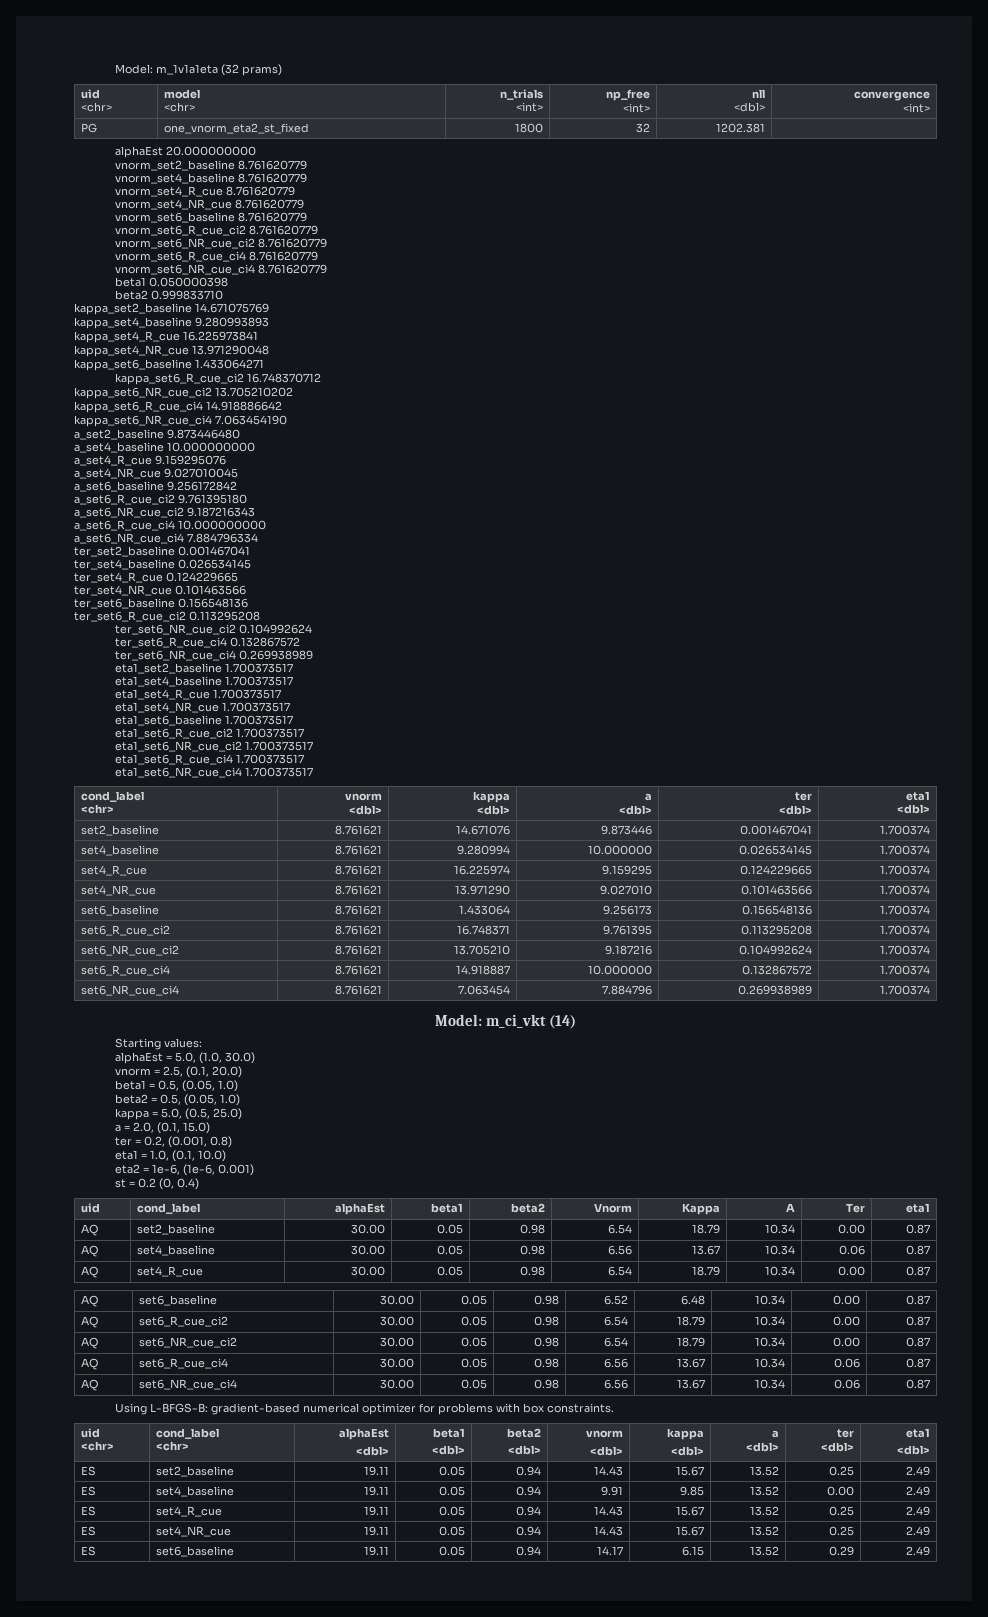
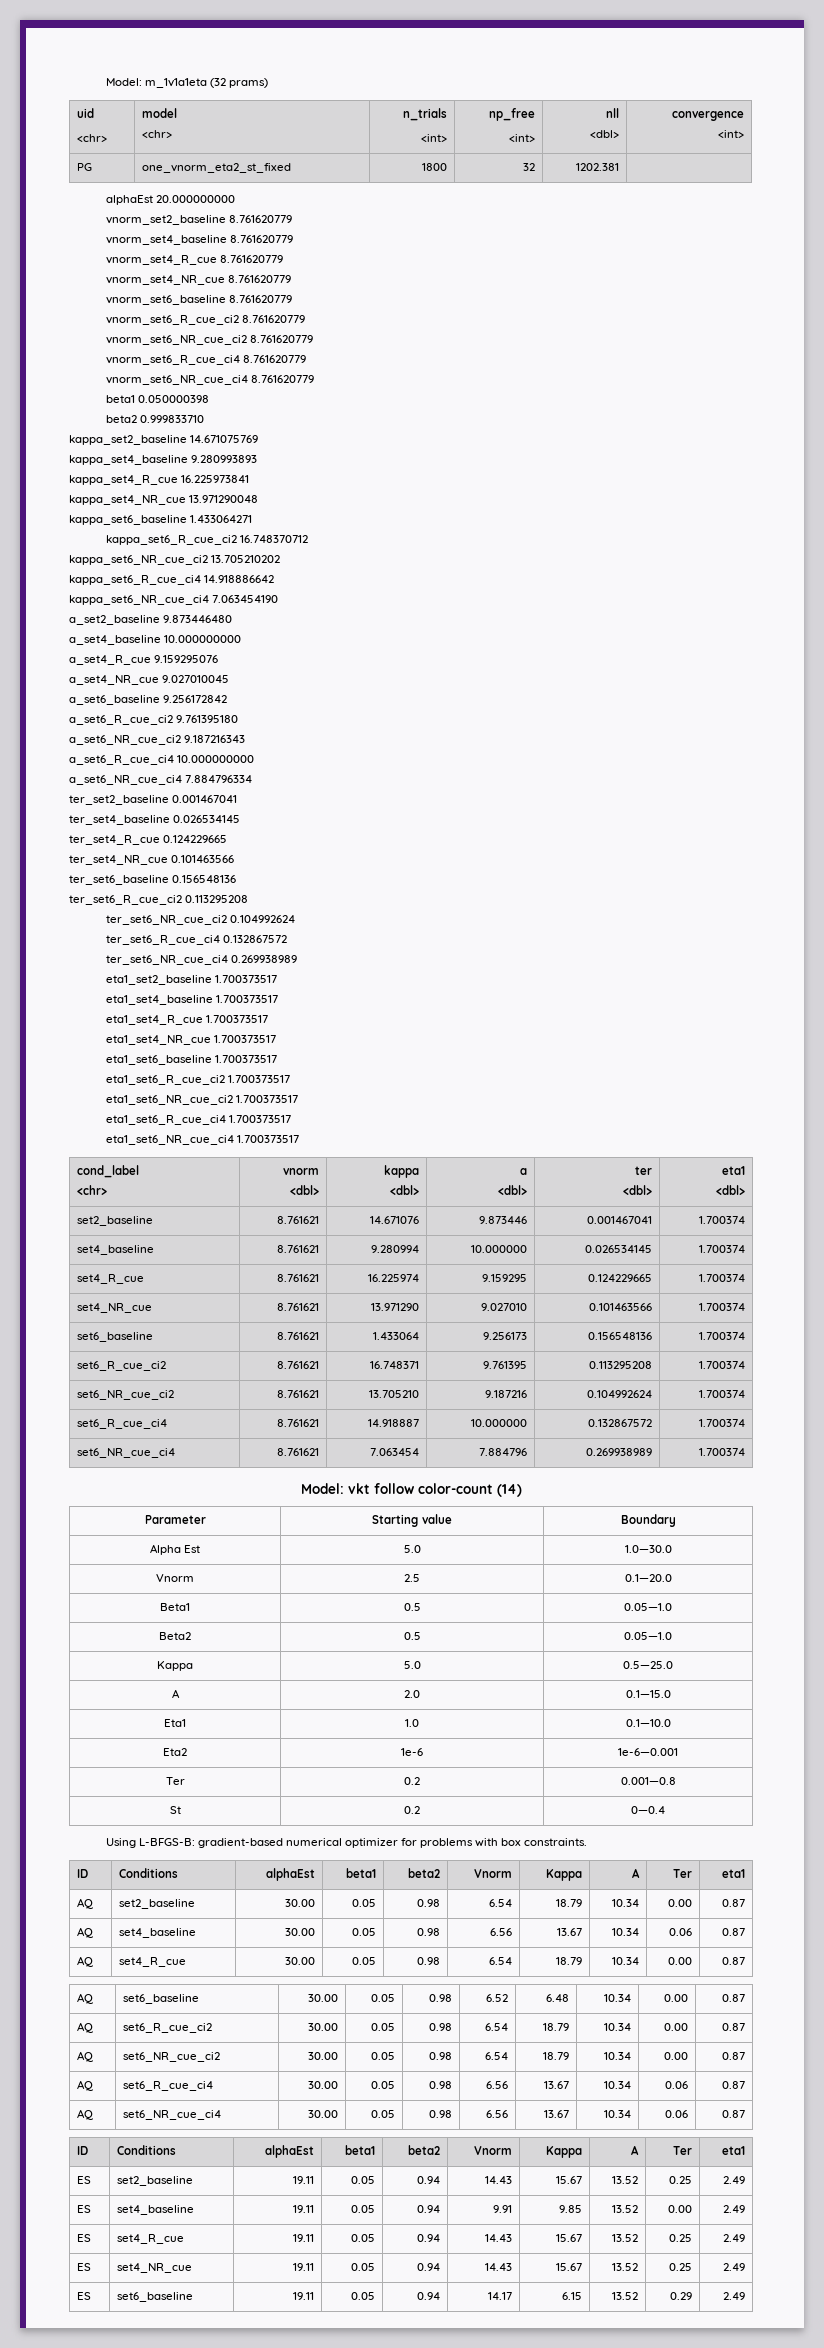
- Model: m_ci_vkt (14)
- Starting values:
- alphaEst = 5.0, (1.0, 30.0)
- vnorm = 2.5, (0.1, 20.0)
- beta1 = 0.5, (0.05, 1.0)
- beta2 = 0.5, (0.05, 1.0)
- kappa = 5.0, (0.5, 25.0)
- a = 2.0, (0.1, 15.0)
- ter = 0.2, (0.001, 0.8)
- eta1 = 1.0, (0.1, 10.0)
- eta2 = 1e-6, (1e-6, 0.001)
- st = 0.2 (0, 0.4)
- uid | cond_label | alphaEst | beta1 | beta2 | Vnorm | Kappa | A | Ter | eta1
+ Model: vkt follow color-count (14)
+ Parameter | Starting value | Boundary
+ Alpha Est | 5.0 | 1.0—30.0
+ Vnorm | 2.5 | 0.1—20.0
+ Beta1 | 0.5 | 0.05—1.0
+ Beta2 | 0.5 | 0.05—1.0
+ Kappa | 5.0 | 0.5—25.0
+ A | 2.0 | 0.1—15.0
+ Eta1 | 1.0 | 0.1—10.0
+ Eta2 | 1e-6 | 1e-6—0.001
+ Ter | 0.2 | 0.001—0.8
+ St | 0.2 | 0—0.4
+ Using L-BFGS-B: gradient-based numerical optimizer for problems with box constraints.
+ ID | Conditions | alphaEst | beta1 | beta2 | Vnorm | Kappa | A | Ter | eta1
  AQ | set6_NR_cue_ci4 | 30.00 | 0.05 | 0.98 | 6.56 | 13.67 | 10.34 | 0.06 | 0.87
- Using L-BFGS-B: gradient-based numerical optimizer for problems with box constraints.
- uid
- <chr> | cond_label
- <chr> | alphaEst
- <dbl> | beta1
- <dbl> | beta2
- <dbl> | vnorm
- <dbl> | kappa
- <dbl> | a
- <dbl> | ter
- <dbl> | eta1
- <dbl>
+ ID | Conditions | alphaEst | beta1 | beta2 | Vnorm | Kappa | A | Ter | eta1

